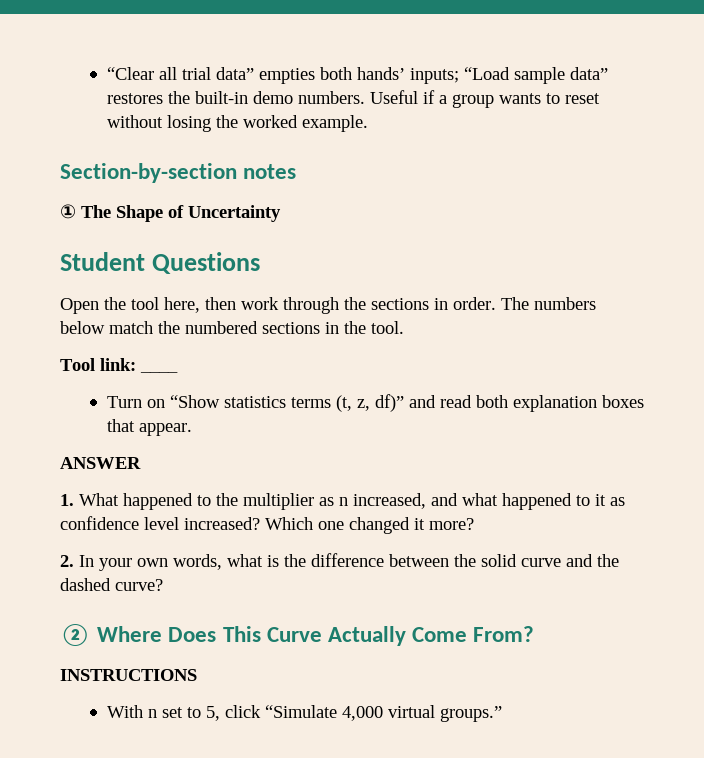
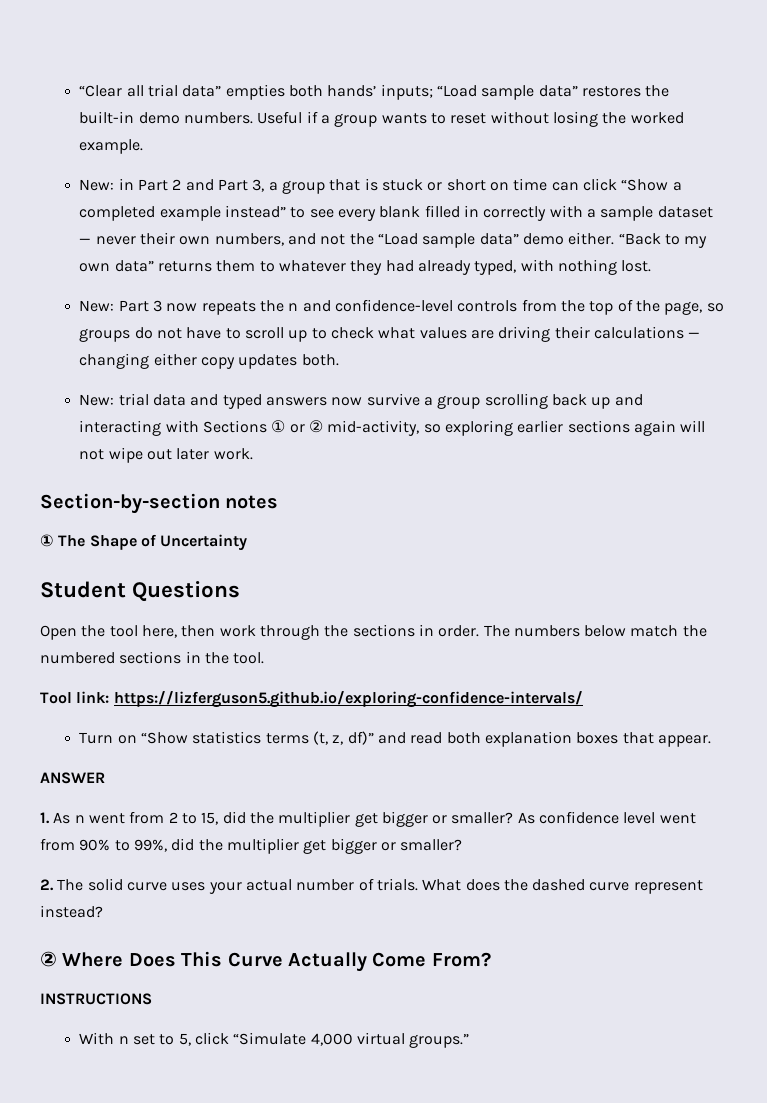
+ New: in Part 2 and Part 3, a group that is stuck or short on time can click “Show a completed example instead” to see every blank filled in correctly with a sample dataset — never their own numbers, and not the “Load sample data” demo either. “Back to my own data” returns them to whatever they had already typed, with nothing lost.
+ New: Part 3 now repeats the n and confidence-level controls from the top of the page, so groups do not have to scroll up to check what values are driving their calculations — changing either copy updates both.
+ New: trial data and typed answers now survive a group scrolling back up and interacting with Sections ① or ② mid-activity, so exploring earlier sections again will not wipe out later work.
- Tool link: ____
+ Tool link: https://lizferguson5.github.io/exploring-confidence-intervals/
- 1. What happened to the multiplier as n increased, and what happened to it as confidence level increased? Which one changed it more?
- 2. In your own words, what is the difference between the solid curve and the dashed curve?
+ 1. As n went from 2 to 15, did the multiplier get bigger or smaller? As confidence level went from 90% to 99%, did the multiplier get bigger or smaller?
+ 2. The solid curve uses your actual number of trials. What does the dashed curve represent instead?

